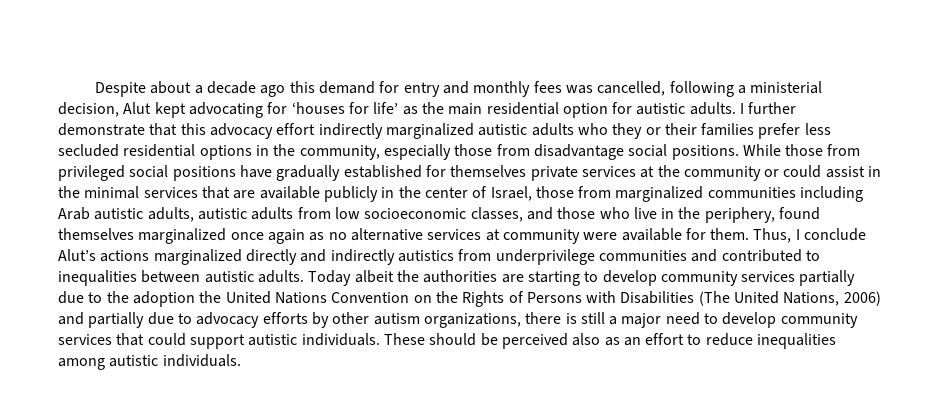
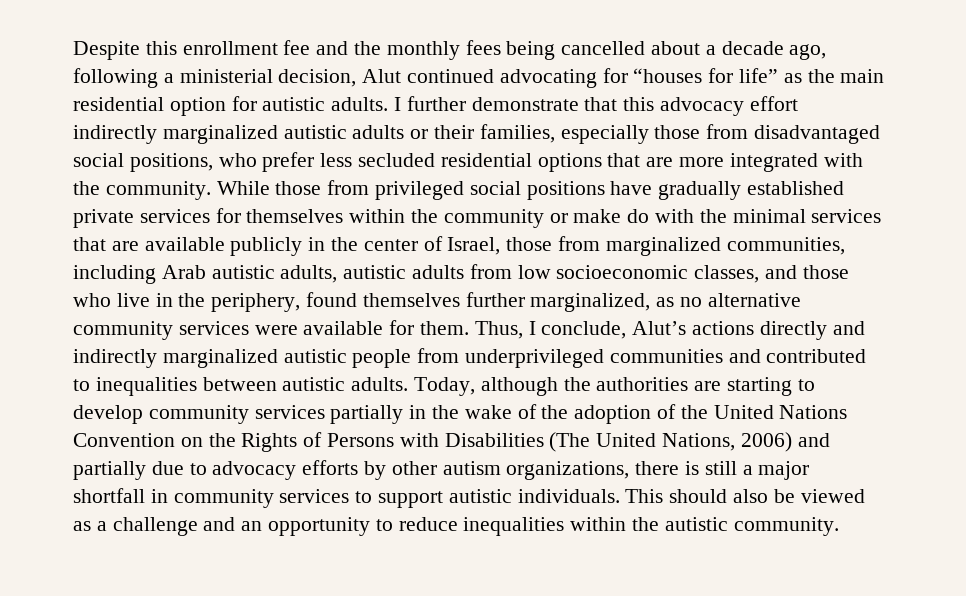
- Despite about a decade ago this demand for entry and monthly fees was cancelled, following a ministerial decision, Alut kept advocating for ‘houses for life’ as the main residential option for autistic adults.
+ Despite this enrollment fee and the monthly fees being cancelled about a decade ago, following a ministerial decision, Alut continued advocating for “houses for life” as the main residential option for autistic adults.
- I further demonstrate that this advocacy effort indirectly marginalized autistic adults who they or their families prefer less secluded residential options in the community, especially those from disadvantage social positions.
+ I further demonstrate that this advocacy effort indirectly marginalized autistic adults or their families, especially those from disadvantaged social positions, who prefer less secluded residential options that are more integrated with the community.
- While those from privileged social positions have gradually established for themselves private services at the community or could assist in the minimal services that are available publicly in the center of Israel, those from marginalized communities including Arab autistic adults, autistic adults from low socioeconomic classes, and those who live in the periphery, found themselves marginalized once again as no alternative services at community were available for them.
+ While those from privileged social positions have gradually established private services for themselves within the community or make do with the minimal services that are available publicly in the center of Israel, those from marginalized communities, including Arab autistic adults, autistic adults from low socioeconomic classes, and those who live in the periphery, found themselves further marginalized, as no alternative community services were available for them.
- Thus, I conclude Alut’s actions marginalized directly and indirectly autistics from underprivilege communities and contributed to inequalities between autistic adults.
+ Thus, I conclude, Alut’s actions directly and indirectly marginalized autistic people from underprivileged communities and contributed to inequalities between autistic adults.
- Today albeit the authorities are starting to develop community services partially due to the adoption the United Nations Convention on the Rights of Persons with Disabilities (The United Nations, 2006) and partially due to advocacy efforts by other autism organizations, there is still a major need to develop community services that could support autistic individuals. These should be perceived also as an effort to reduce inequalities among autistic individuals.
+ Today, although the authorities are starting to develop community services partially in the wake of the adoption of the United Nations Convention on the Rights of Persons with Disabilities (The United Nations, 2006) and partially due to advocacy efforts by other autism organizations, there is still a major shortfall in community services to support autistic individuals. This should also be viewed as a challenge and an opportunity to reduce inequalities within the autistic community.

